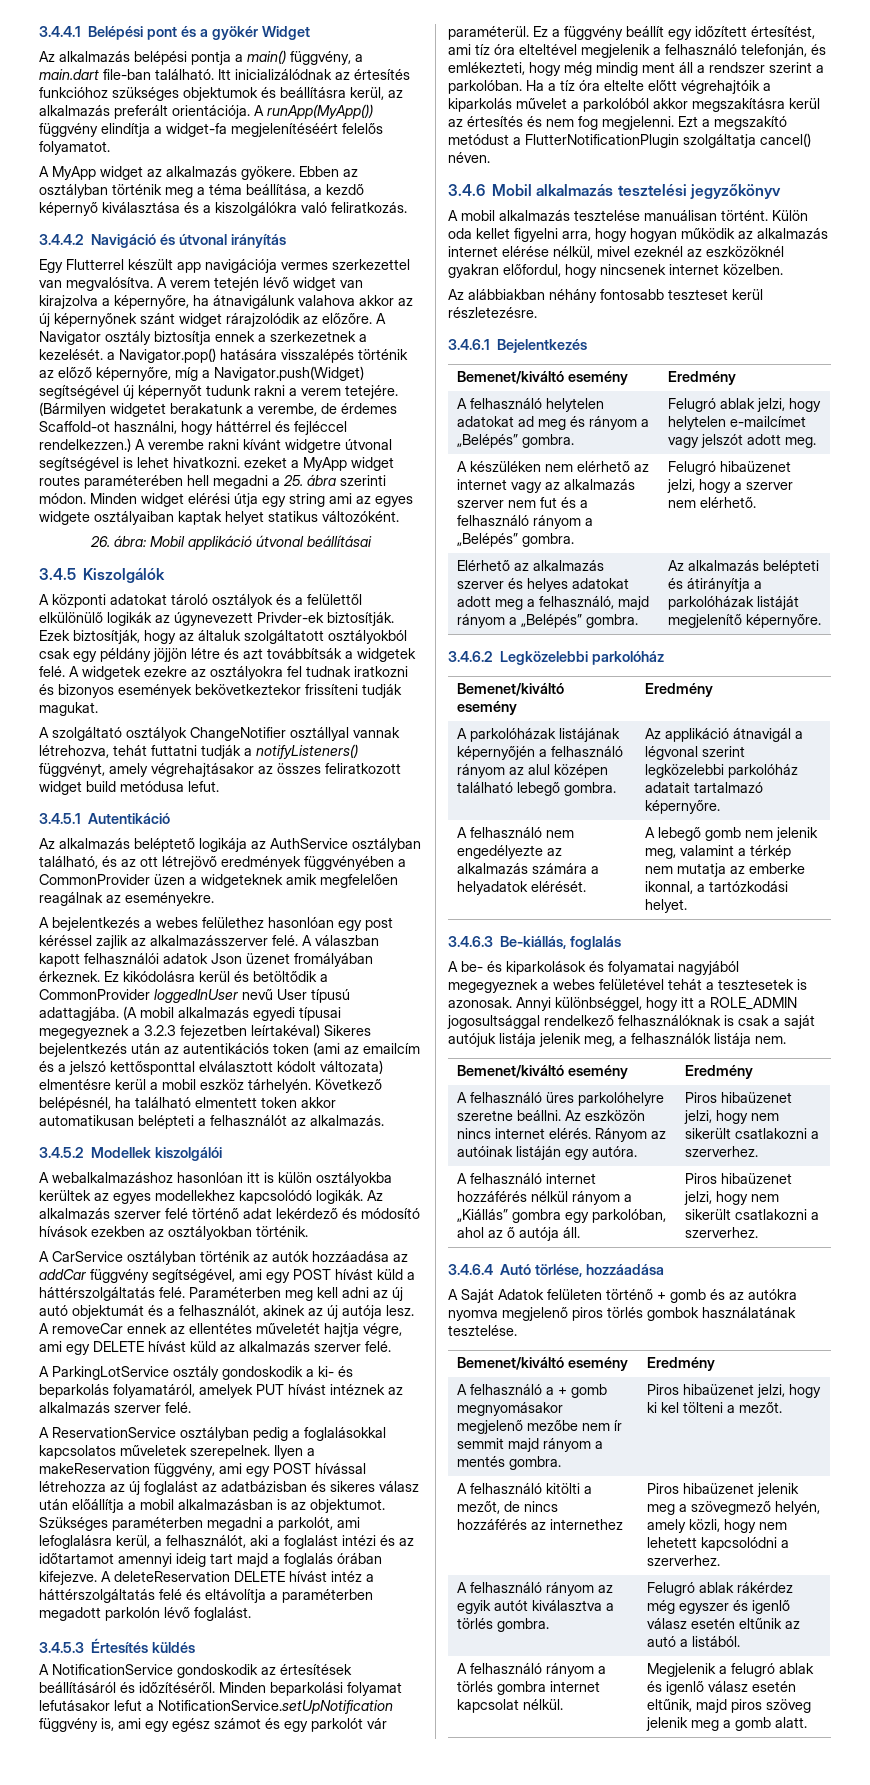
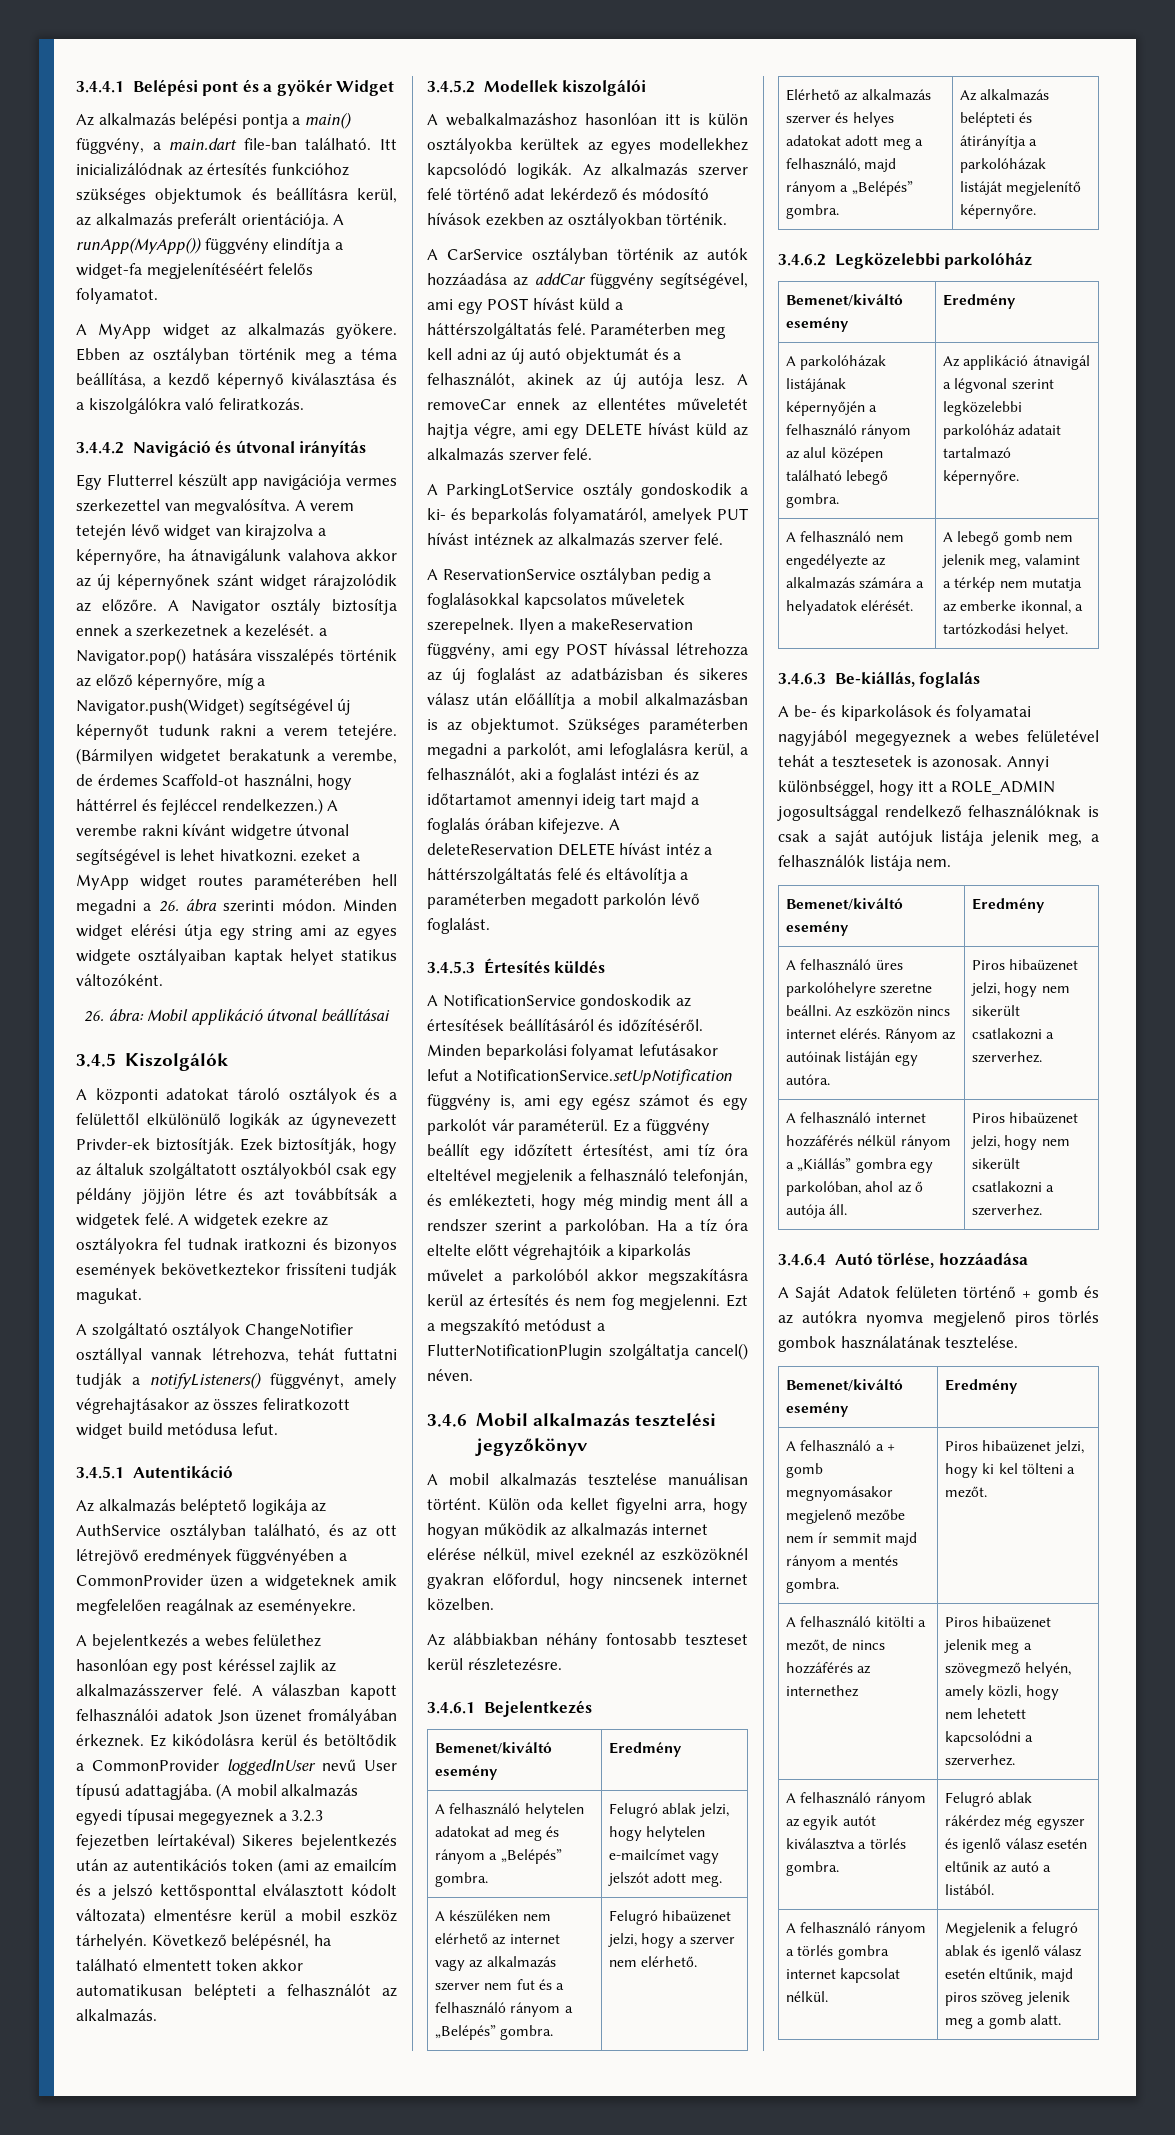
- A verembe rakni kívánt widgetre útvonal segítségével is lehet hivatkozni. ezeket a MyApp widget routes paraméterében hell megadni a 25. ábra szerinti módon.
+ A verembe rakni kívánt widgetre útvonal segítségével is lehet hivatkozni. ezeket a MyApp widget routes paraméterében hell megadni a 26. ábra szerinti módon.

